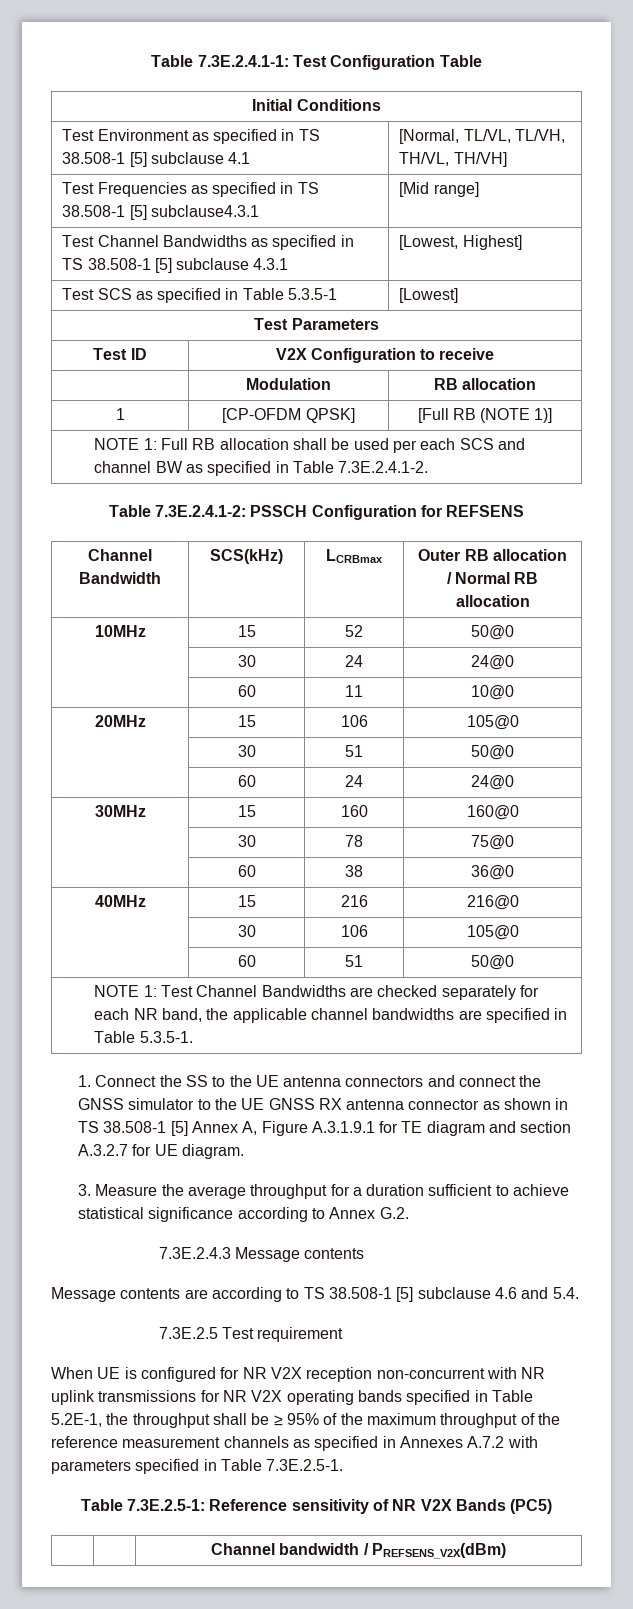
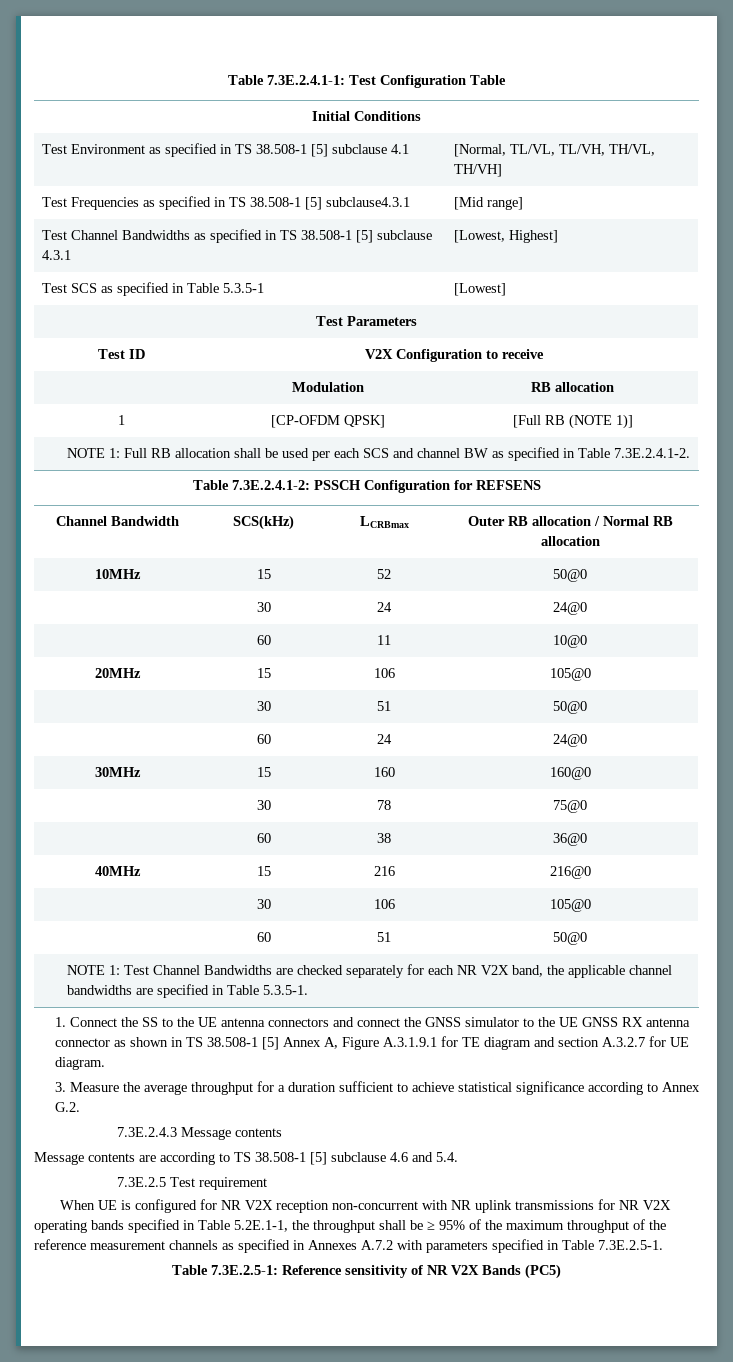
- NOTE 1: Test Channel Bandwidths are checked separately for each NR band, the applicable channel bandwidths are specified in Table 5.3.5-1.
+ NOTE 1: Test Channel Bandwidths are checked separately for each NR V2X band, the applicable channel bandwidths are specified in Table 5.3.5-1.
- When UE is configured for NR V2X reception non-concurrent with NR uplink transmissions for NR V2X operating bands specified in Table 5.2E-1, the throughput shall be ≥ 95% of the maximum throughput of the reference measurement channels as specified in Annexes A.7.2 with parameters specified in Table 7.3E.2.5-1.
+ When UE is configured for NR V2X reception non-concurrent with NR uplink transmissions for NR V2X operating bands specified in Table 5.2E.1-1, the throughput shall be ≥ 95% of the maximum throughput of the reference measurement channels as specified in Annexes A.7.2 with parameters specified in Table 7.3E.2.5-1.
- | | Channel bandwidth / PREFSENS_V2X(dBm)

